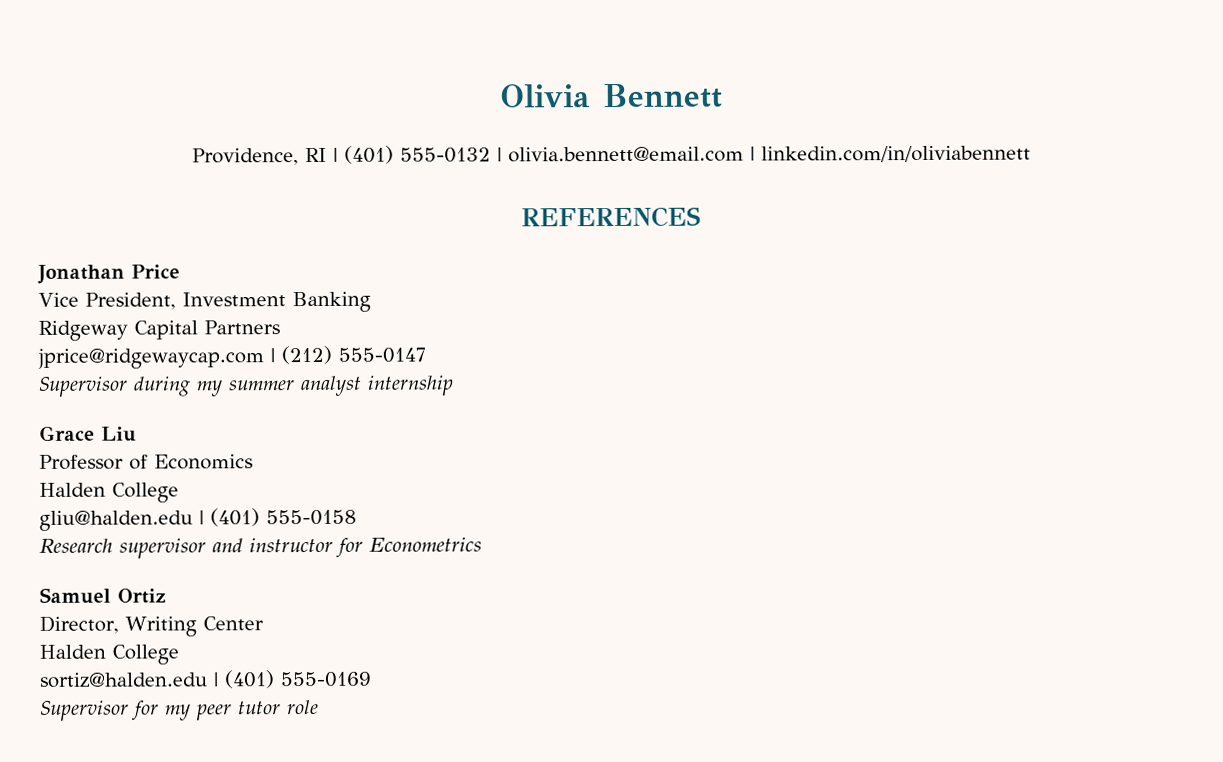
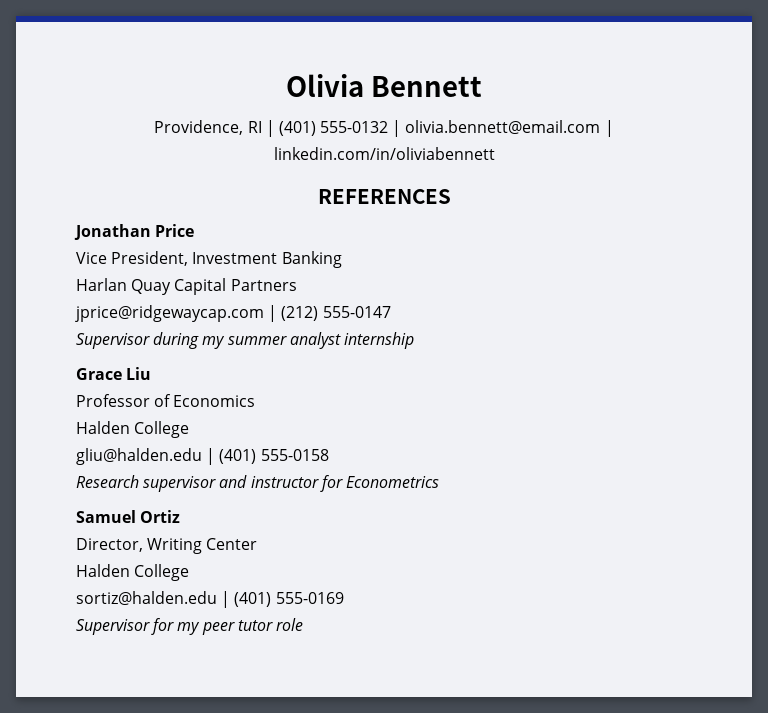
- Ridgeway Capital Partners
+ Harlan Quay Capital Partners

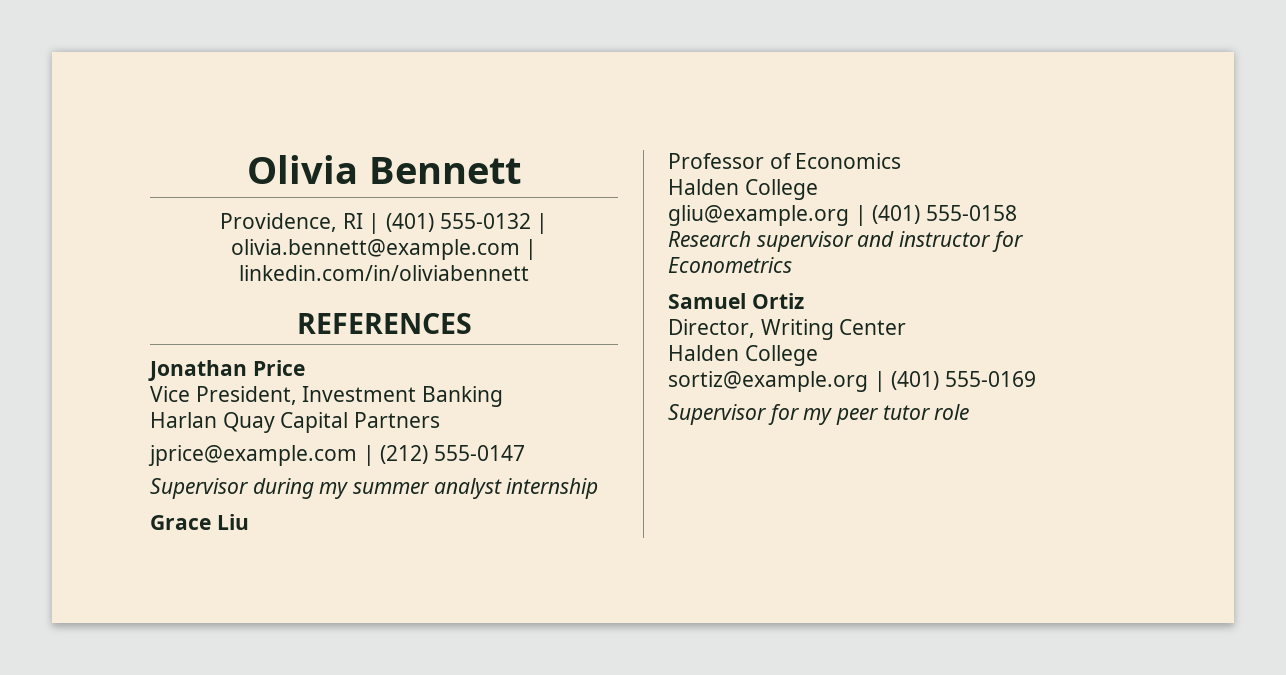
- Providence, RI | (401) 555-0132 | olivia.bennett@email.com | linkedin.com/in/oliviabennett
+ Providence, RI | (401) 555-0132 | olivia.bennett@example.com | linkedin.com/in/oliviabennett
- jprice@ridgewaycap.com | (212) 555-0147
+ jprice@example.com | (212) 555-0147
- gliu@halden.edu | (401) 555-0158
+ gliu@example.org | (401) 555-0158
- sortiz@halden.edu | (401) 555-0169
+ sortiz@example.org | (401) 555-0169

